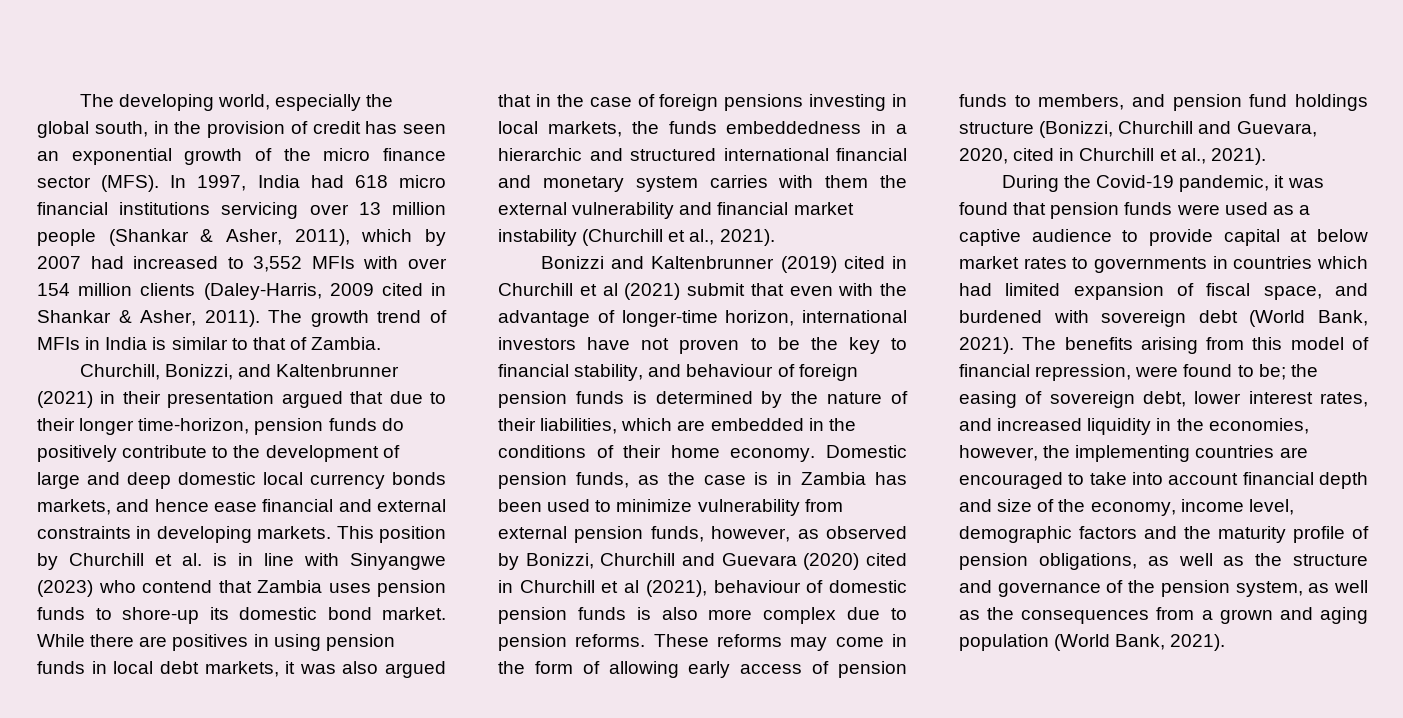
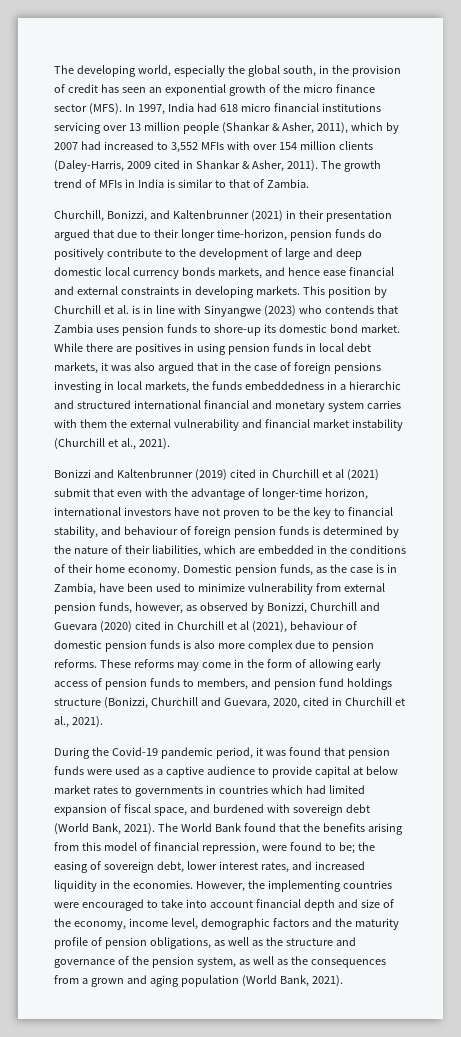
- This position by Churchill et al. is in line with Sinyangwe (2023) who contend that Zambia uses pension funds to shore-up its domestic bond market.
+ This position by Churchill et al. is in line with Sinyangwe (2023) who contends that Zambia uses pension funds to shore-up its domestic bond market.
- Domestic pension funds, as the case is in Zambia has been used to minimize vulnerability from external pension funds, however, as observed by Bonizzi, Churchill and Guevara (2020) cited in Churchill et al (2021), behaviour of domestic pension funds is also more complex due to pension reforms.
+ Domestic pension funds, as the case is in Zambia, have been used to minimize vulnerability from external pension funds, however, as observed by Bonizzi, Churchill and Guevara (2020) cited in Churchill et al (2021), behaviour of domestic pension funds is also more complex due to pension reforms.
- During the Covid-19 pandemic, it was found that pension funds were used as a captive audience to provide capital at below market rates to governments in countries which had limited expansion of fiscal space, and burdened with sovereign debt (World Bank, 2021).
+ During the Covid-19 pandemic period, it was found that pension funds were used as a captive audience to provide capital at below market rates to governments in countries which had limited expansion of fiscal space, and burdened with sovereign debt (World Bank, 2021).
- The benefits arising from this model of financial repression, were found to be;
+ The World Bank found that the benefits arising from this model of financial repression, were found to be;
- the easing of sovereign debt, lower interest rates, and increased liquidity in the economies, however, the implementing countries are encouraged to take into account financial depth and size of the economy, income level, demographic factors and the maturity profile of pension obligations, as well as the structure and governance of the pension system, as well as the consequences from a grown and aging population (World Bank, 2021).
+ the easing of sovereign debt, lower interest rates, and increased liquidity in the economies. However, the implementing countries were encouraged to take into account financial depth and size of the economy, income level, demographic factors and the maturity profile of pension obligations, as well as the structure and governance of the pension system, as well as the consequences from a grown and aging population (World Bank, 2021).

